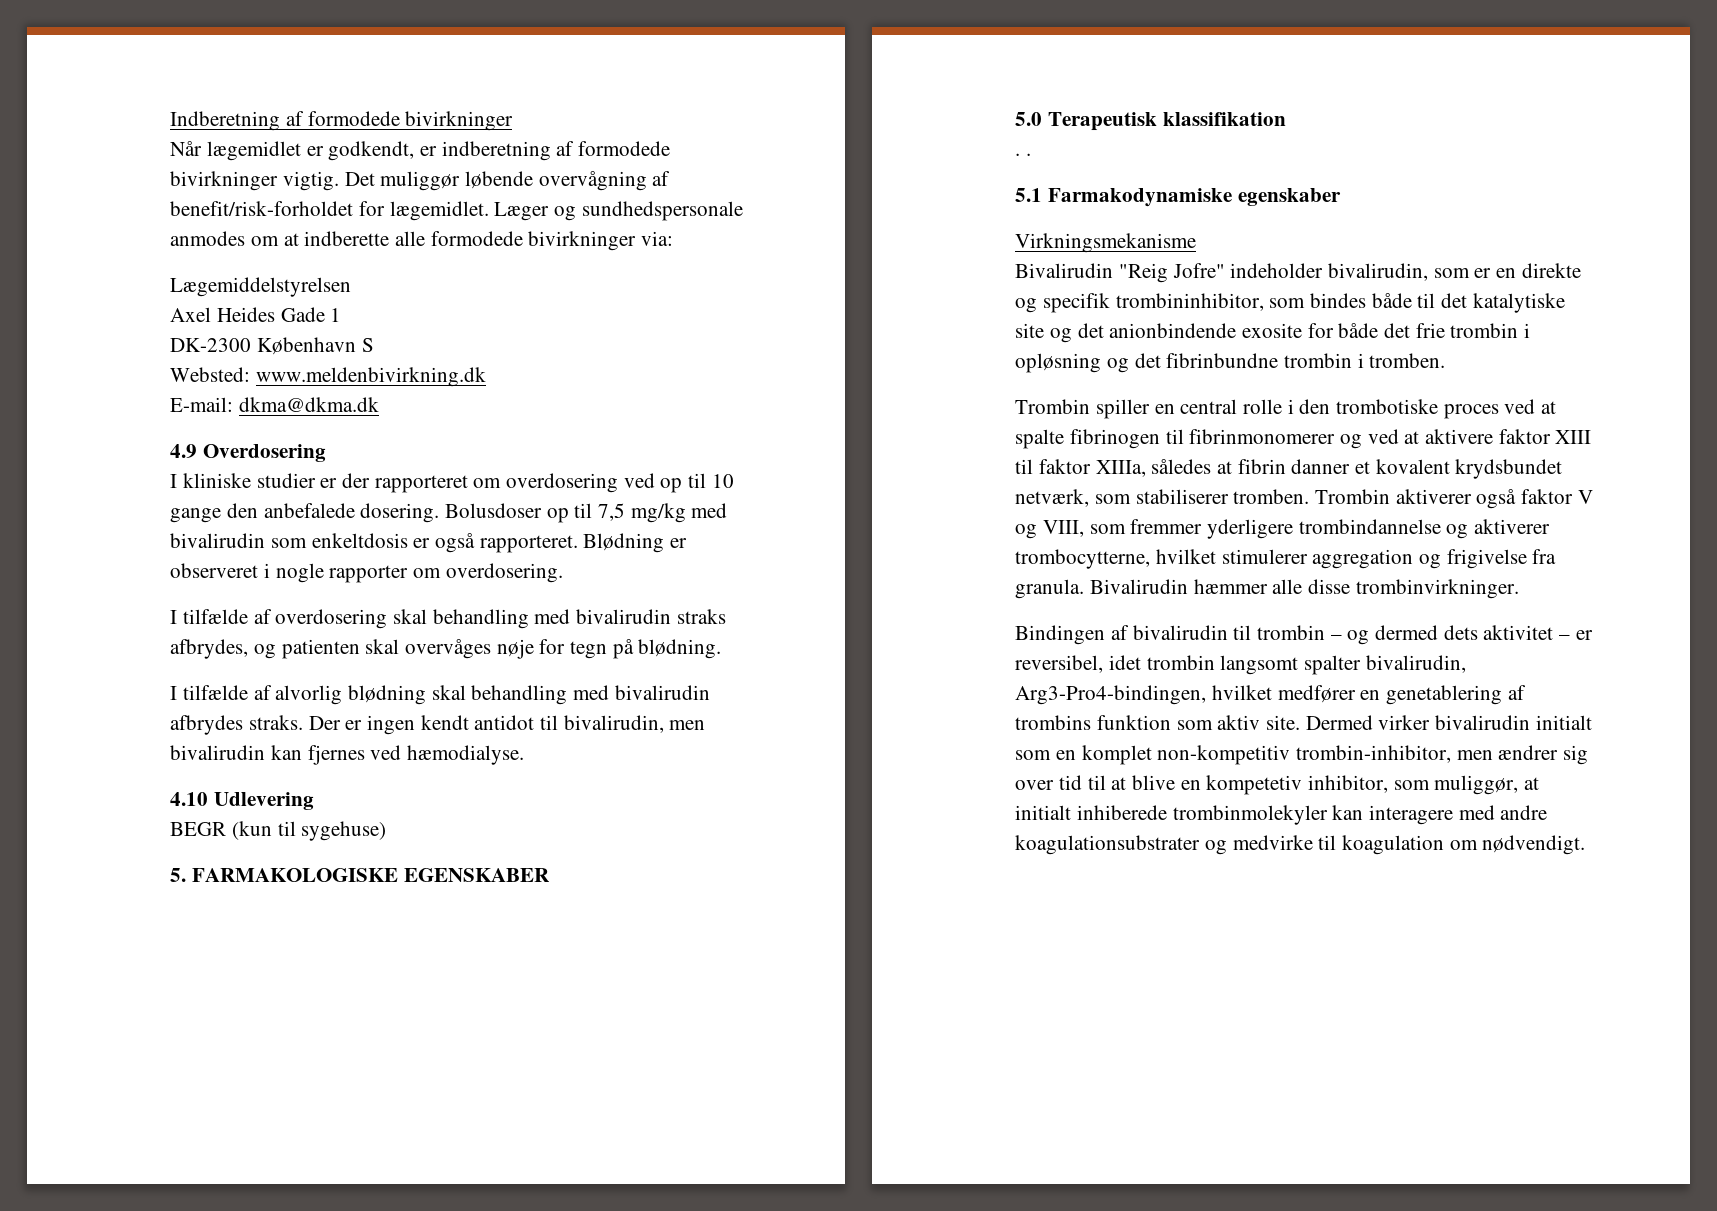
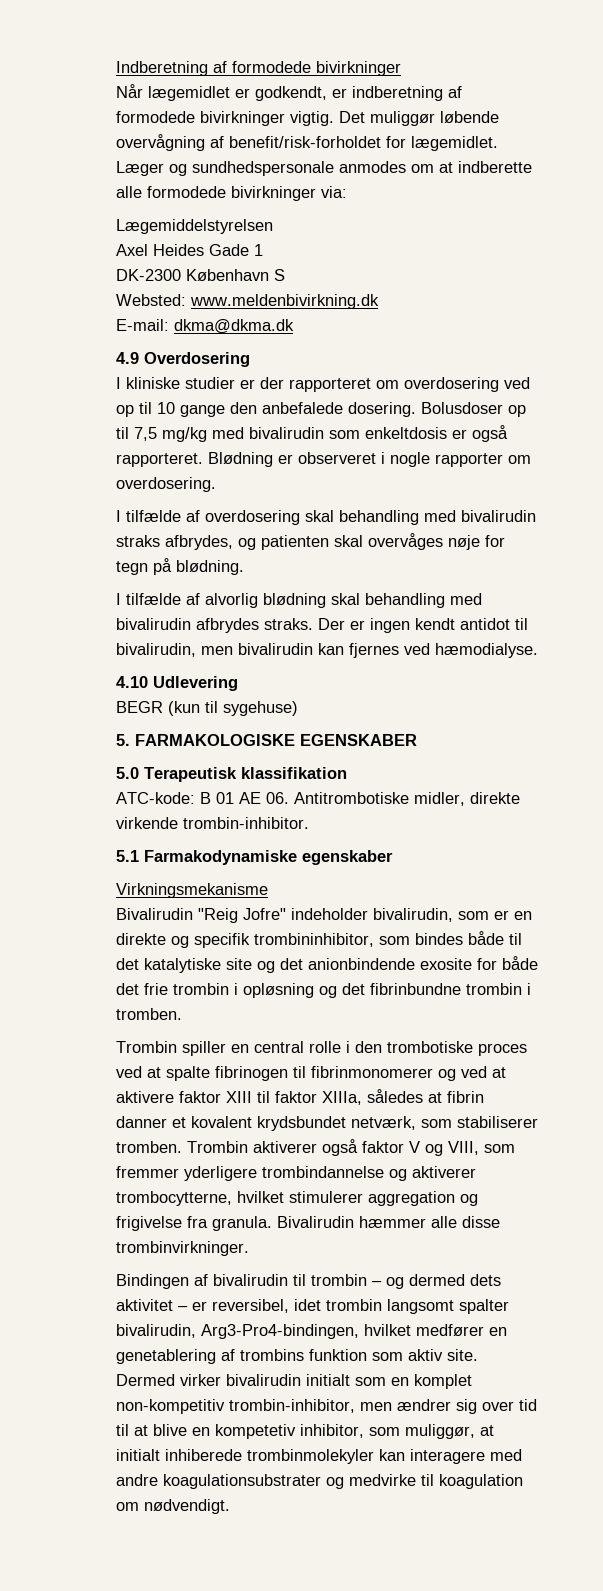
- . .
+ ATC-kode: B 01 AE 06. Antitrombotiske midler, direkte virkende trombin-inhibitor.

